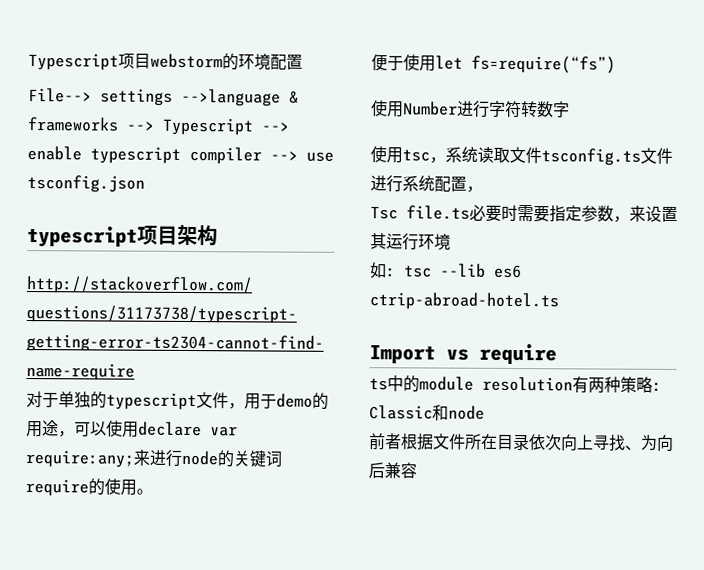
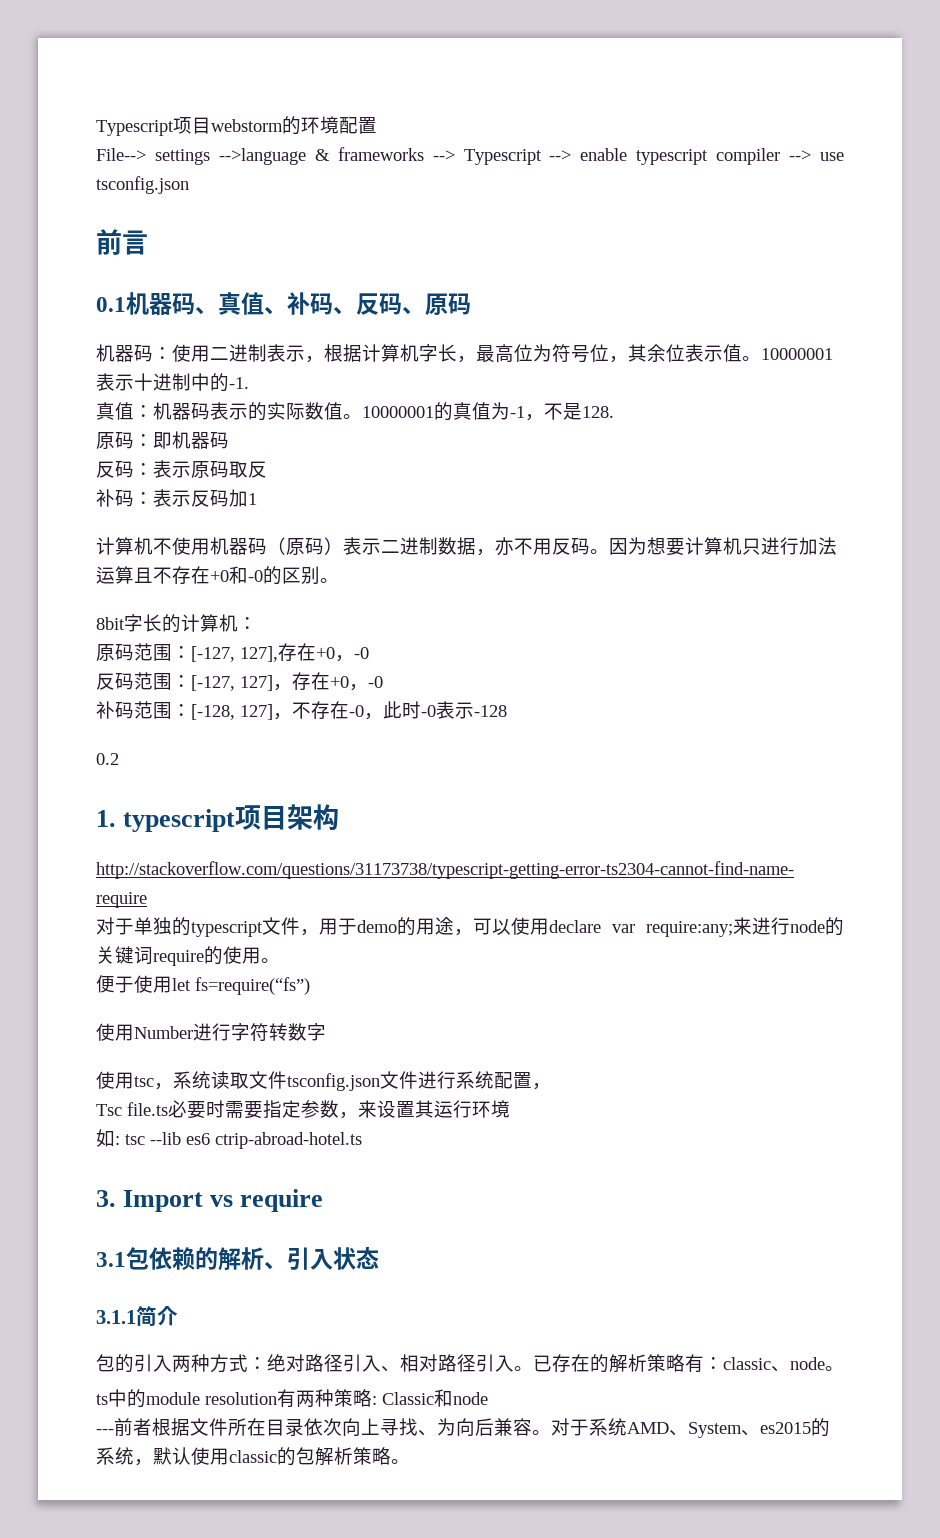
- typescript项目架构
+ 前言
+ 0.1机器码、真值、补码、反码、原码
+ 机器码：使用二进制表示，根据计算机字长，最高位为符号位，其余位表示值。10000001表示十进制中的-1.
+ 真值：机器码表示的实际数值。10000001的真值为-1，不是128.
+ 原码：即机器码
+ 反码：表示原码取反
+ 补码：表示反码加1
+ 计算机不使用机器码（原码）表示二进制数据，亦不用反码。因为想要计算机只进行加法运算且不存在+0和-0的区别。
+ 8bit字长的计算机：
+ 原码范围：[-127, 127],存在+0，-0
+ 反码范围：[-127, 127]，存在+0，-0
+ 补码范围：[-128, 127]，不存在-0，此时-0表示-128
+ 0.2
+ 1. typescript项目架构
- 使用tsc，系统读取文件tsconfig.ts文件进行系统配置，
+ 使用tsc，系统读取文件tsconfig.json文件进行系统配置，
- Import vs require
+ 3. Import vs require
+ 3.1包依赖的解析、引入状态
+ 3.1.1简介
+ 包的引入两种方式：绝对路径引入、相对路径引入。已存在的解析策略有：classic、node。
- 前者根据文件所在目录依次向上寻找、为向后兼容
+ ---前者根据文件所在目录依次向上寻找、为向后兼容。对于系统AMD、System、es2015的系统，默认使用classic的包解析策略。

